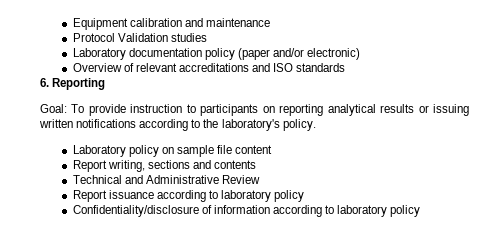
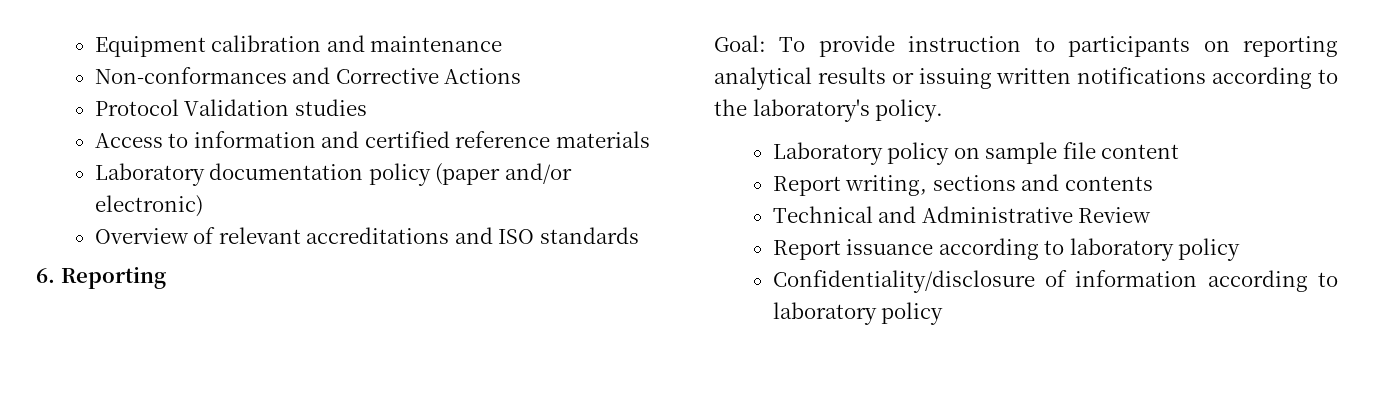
+ Non-conformances and Corrective Actions
+ Access to information and certified reference materials

